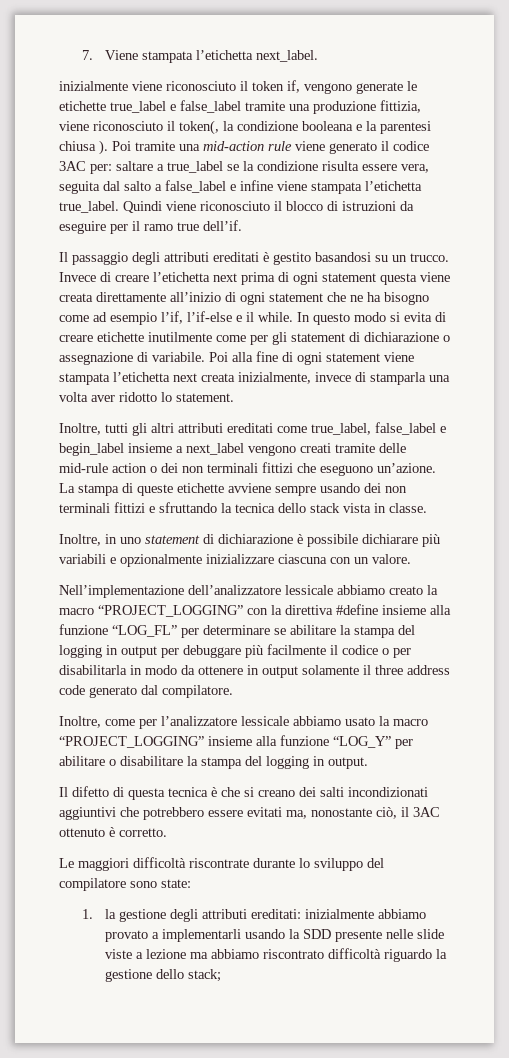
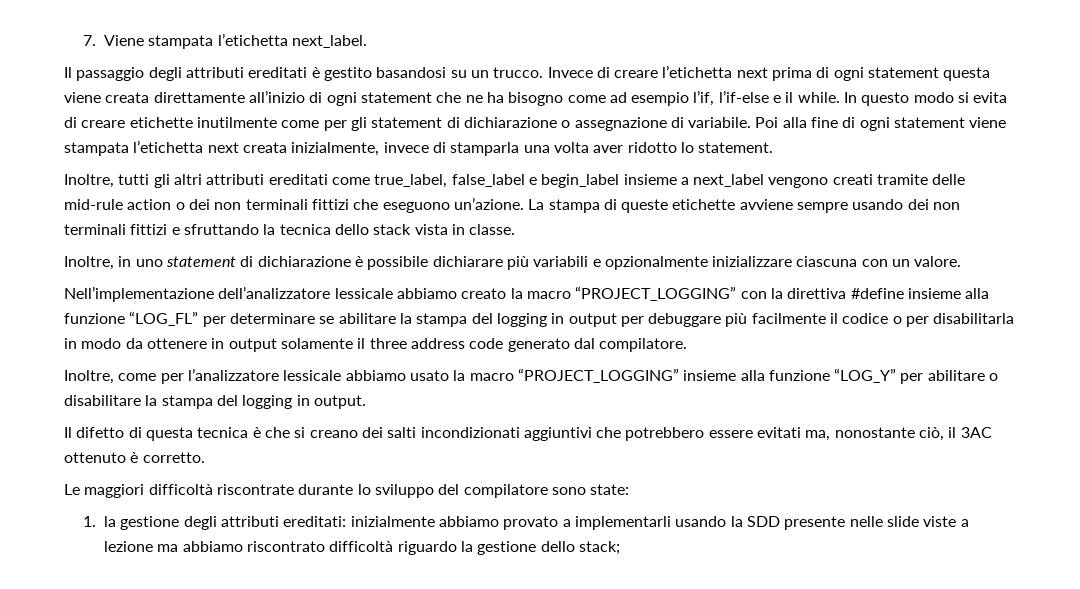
- inizialmente viene riconosciuto il token if, vengono generate le etichette true_label e false_label tramite una produzione fittizia, viene riconosciuto il token(, la condizione booleana e la parentesi chiusa ). Poi tramite una mid-action rule viene generato il codice 3AC per: saltare a true_label se la condizione risulta essere vera, seguita dal salto a false_label e infine viene stampata l’etichetta true_label. Quindi viene riconosciuto il blocco di istruzioni da eseguire per il ramo true dell’if.

